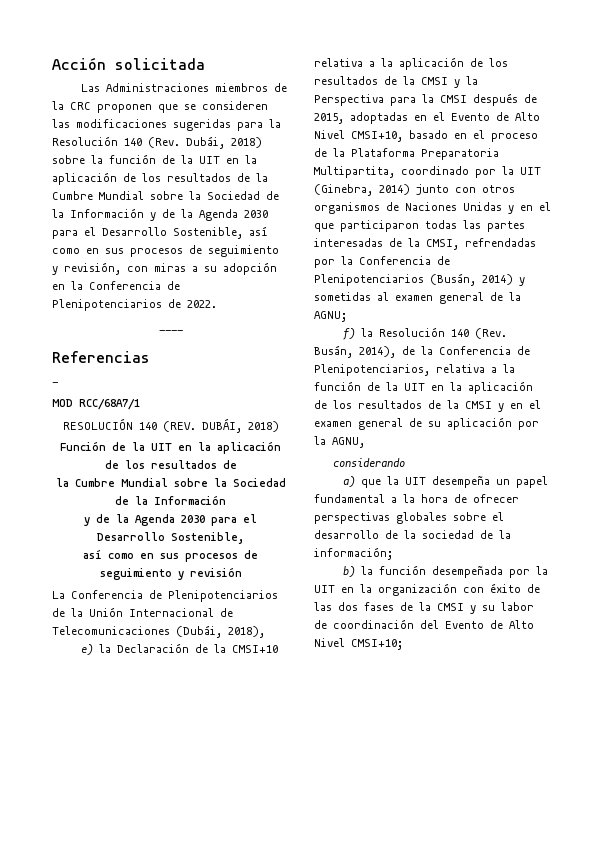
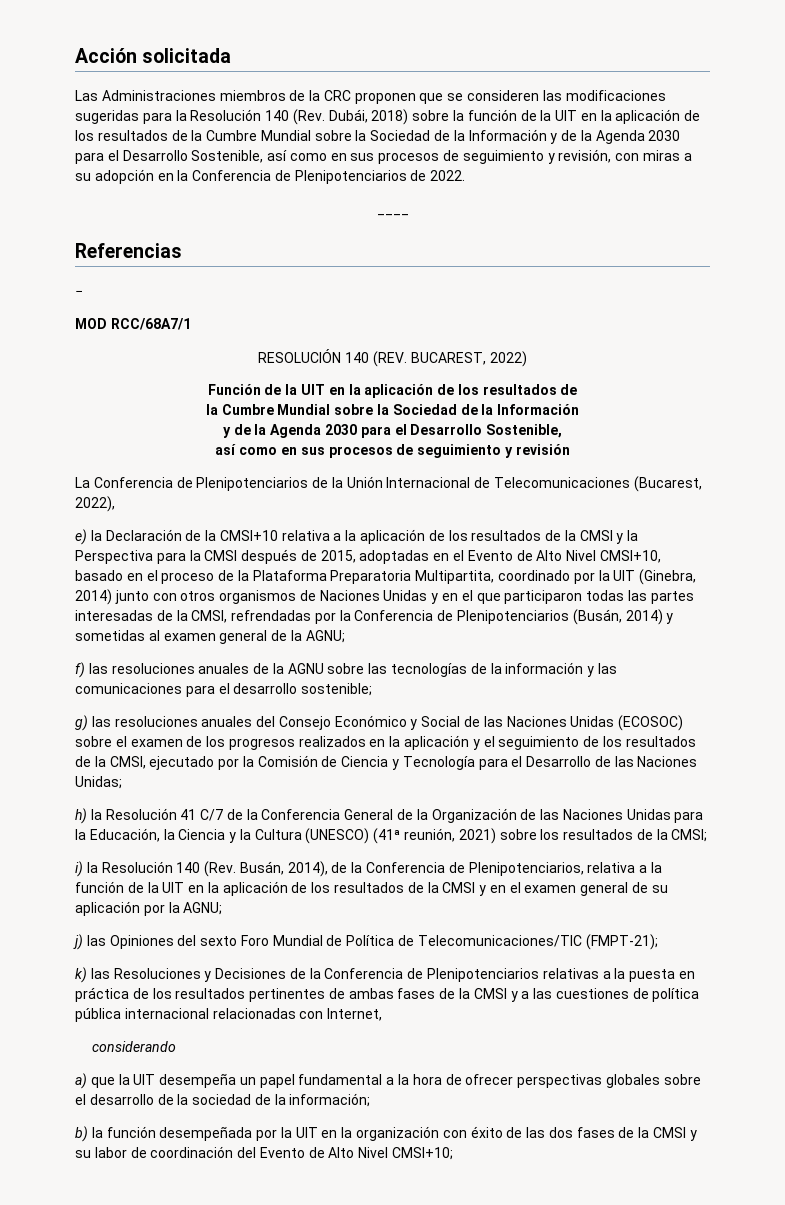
- RESOLUCIÓN 140 (REV. DUBÁI, 2018)
+ RESOLUCIÓN 140 (REV. BUCAREST, 2022)
- La Conferencia de Plenipotenciarios de la Unión Internacional de Telecomunicaciones (Dubái, 2018),
+ La Conferencia de Plenipotenciarios de la Unión Internacional de Telecomunicaciones (Bucarest, 2022),
- f) la Resolución 140 (Rev. Busán, 2014), de la Conferencia de Plenipotenciarios, relativa a la función de la UIT en la aplicación de los resultados de la CMSI y en el examen general de su aplicación por la AGNU,
+ f) las resoluciones anuales de la AGNU sobre las tecnologías de la información y las comunicaciones para el desarrollo sostenible;
+ g) las resoluciones anuales del Consejo Económico y Social de las Naciones Unidas (ECOSOC) sobre el examen de los progresos realizados en la aplicación y el seguimiento de los resultados de la CMSI, ejecutado por la Comisión de Ciencia y Tecnología para el Desarrollo de las Naciones Unidas;
+ h) la Resolución 41 C/7 de la Conferencia General de la Organización de las Naciones Unidas para la Educación, la Ciencia y la Cultura (UNESCO) (41ª reunión, 2021) sobre los resultados de la CMSI;
+ i) la Resolución 140 (Rev. Busán, 2014), de la Conferencia de Plenipotenciarios, relativa a la función de la UIT en la aplicación de los resultados de la CMSI y en el examen general de su aplicación por la AGNU;
+ j) las Opiniones del sexto Foro Mundial de Política de Telecomunicaciones/TIC (FMPT-21);
+ k) las Resoluciones y Decisiones de la Conferencia de Plenipotenciarios relativas a la puesta en práctica de los resultados pertinentes de ambas fases de la CMSI y a las cuestiones de política pública internacional relacionadas con Internet,

